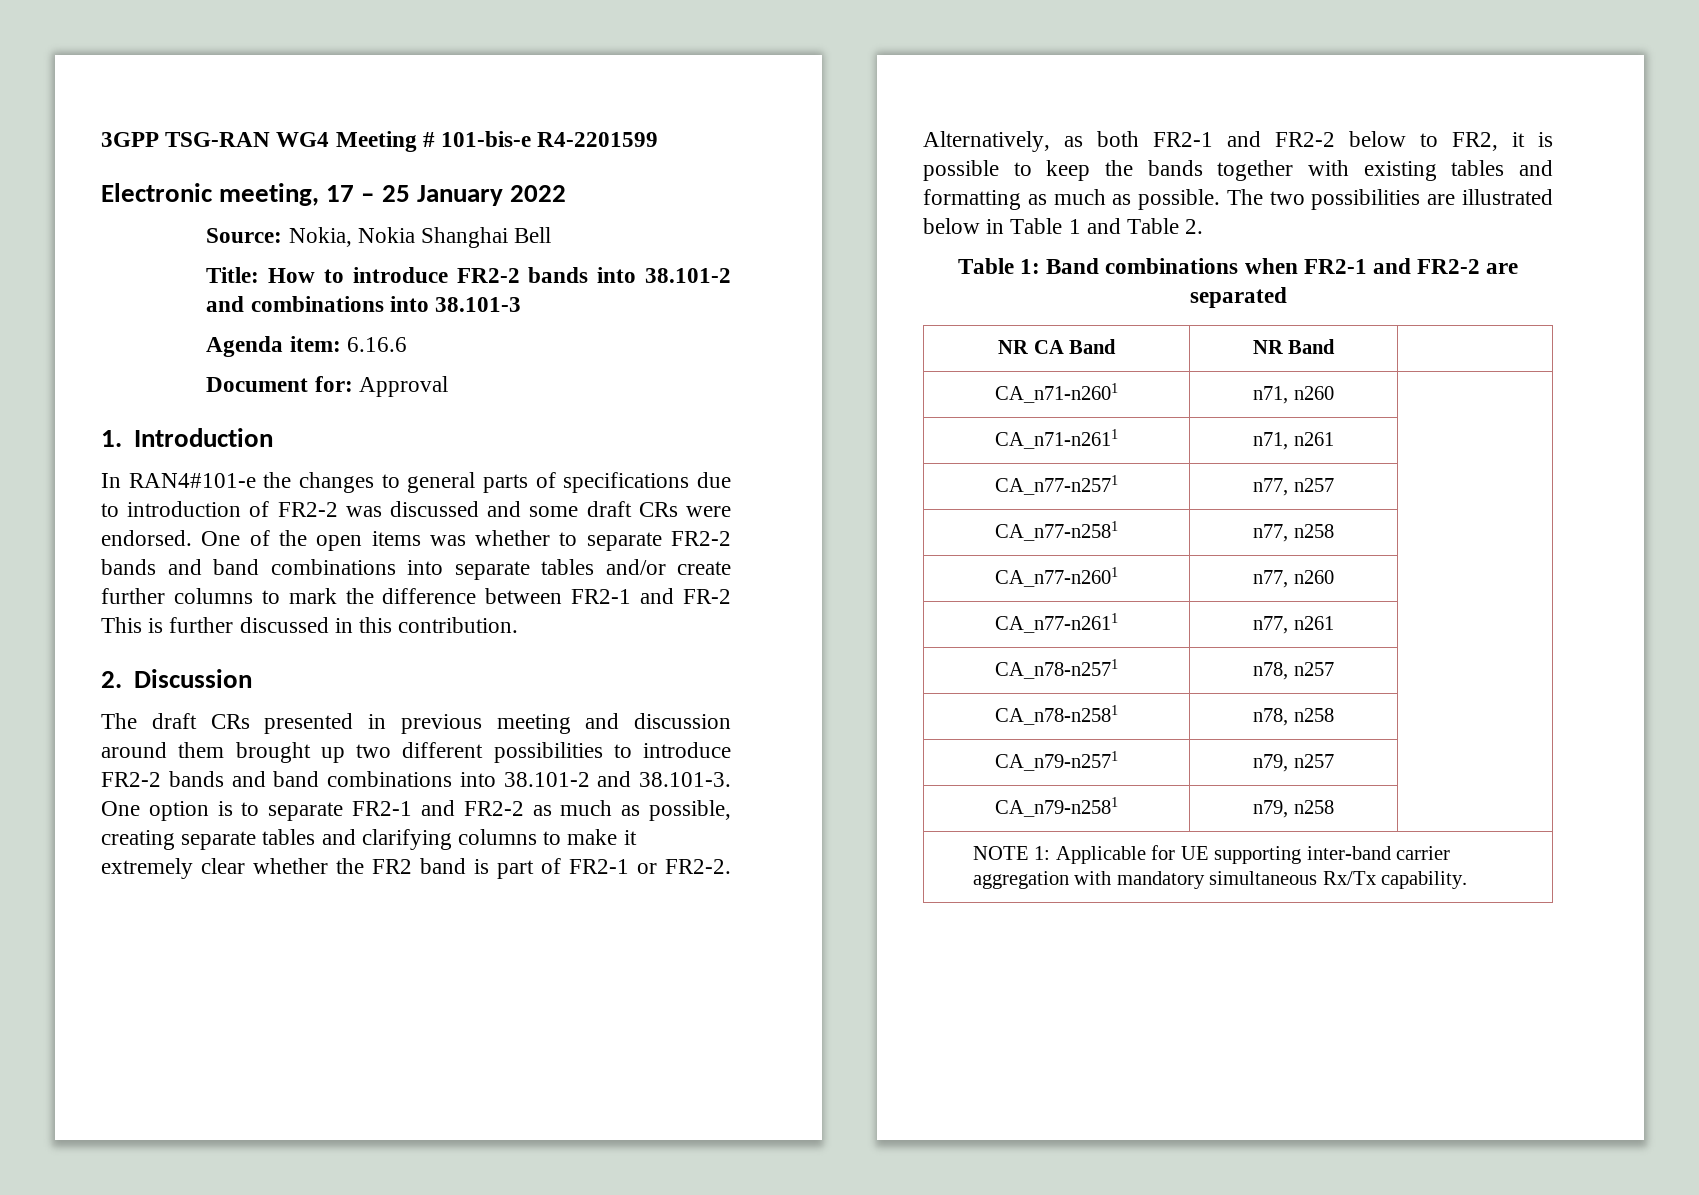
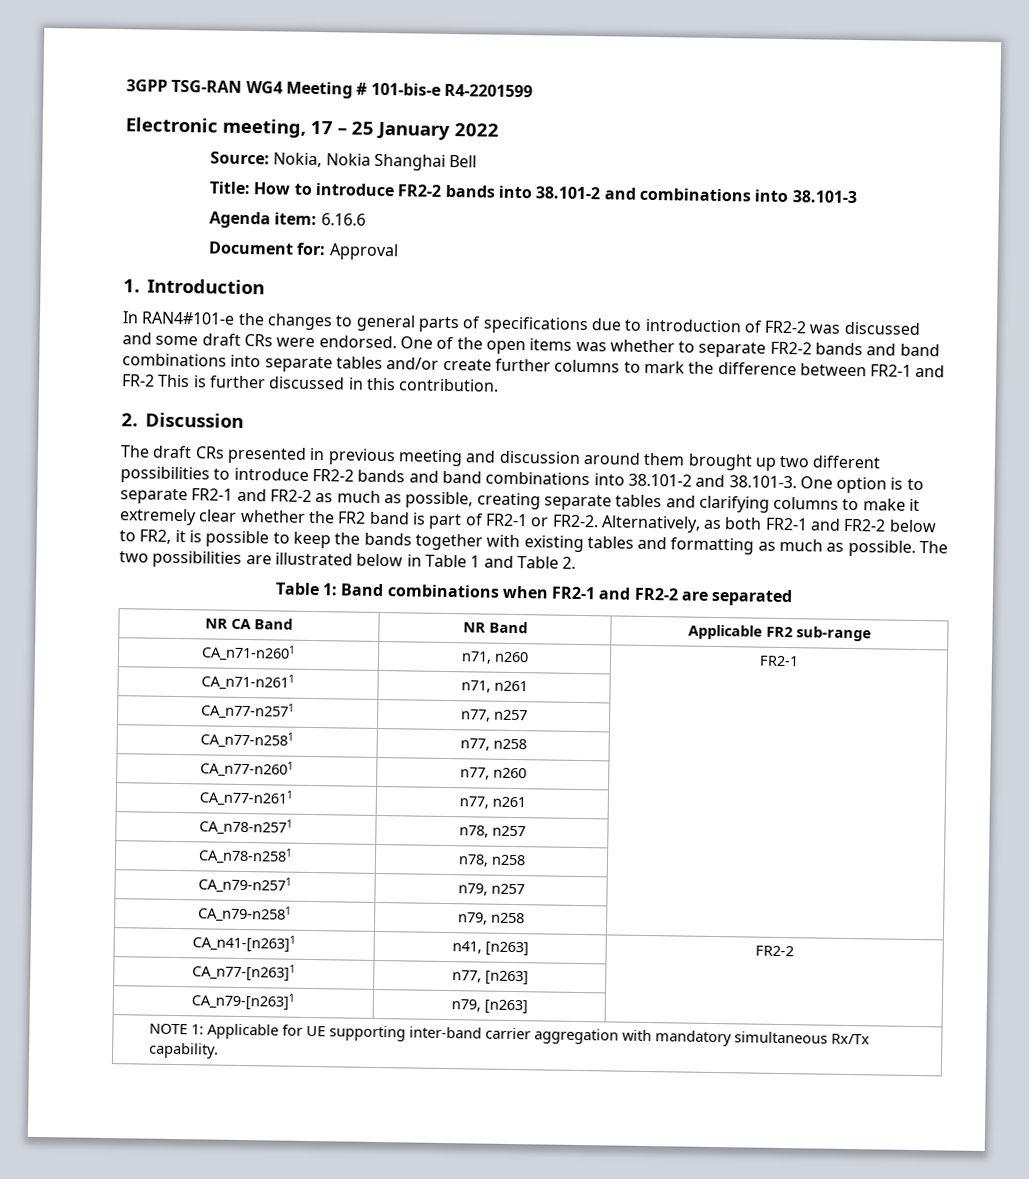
- NR CA Band | NR Band |
+ NR CA Band | NR Band | Applicable FR2 sub-range
- CA_n71-n2601 | n71, n260 |
+ CA_n71-n2601 | n71, n260 | FR2-1
+ CA_n41-[n263]1 | n41, [n263] | FR2-2
+ CA_n77-[n263]1 | n77, [n263] |
+ CA_n79-[n263]1 | n79, [n263] |

